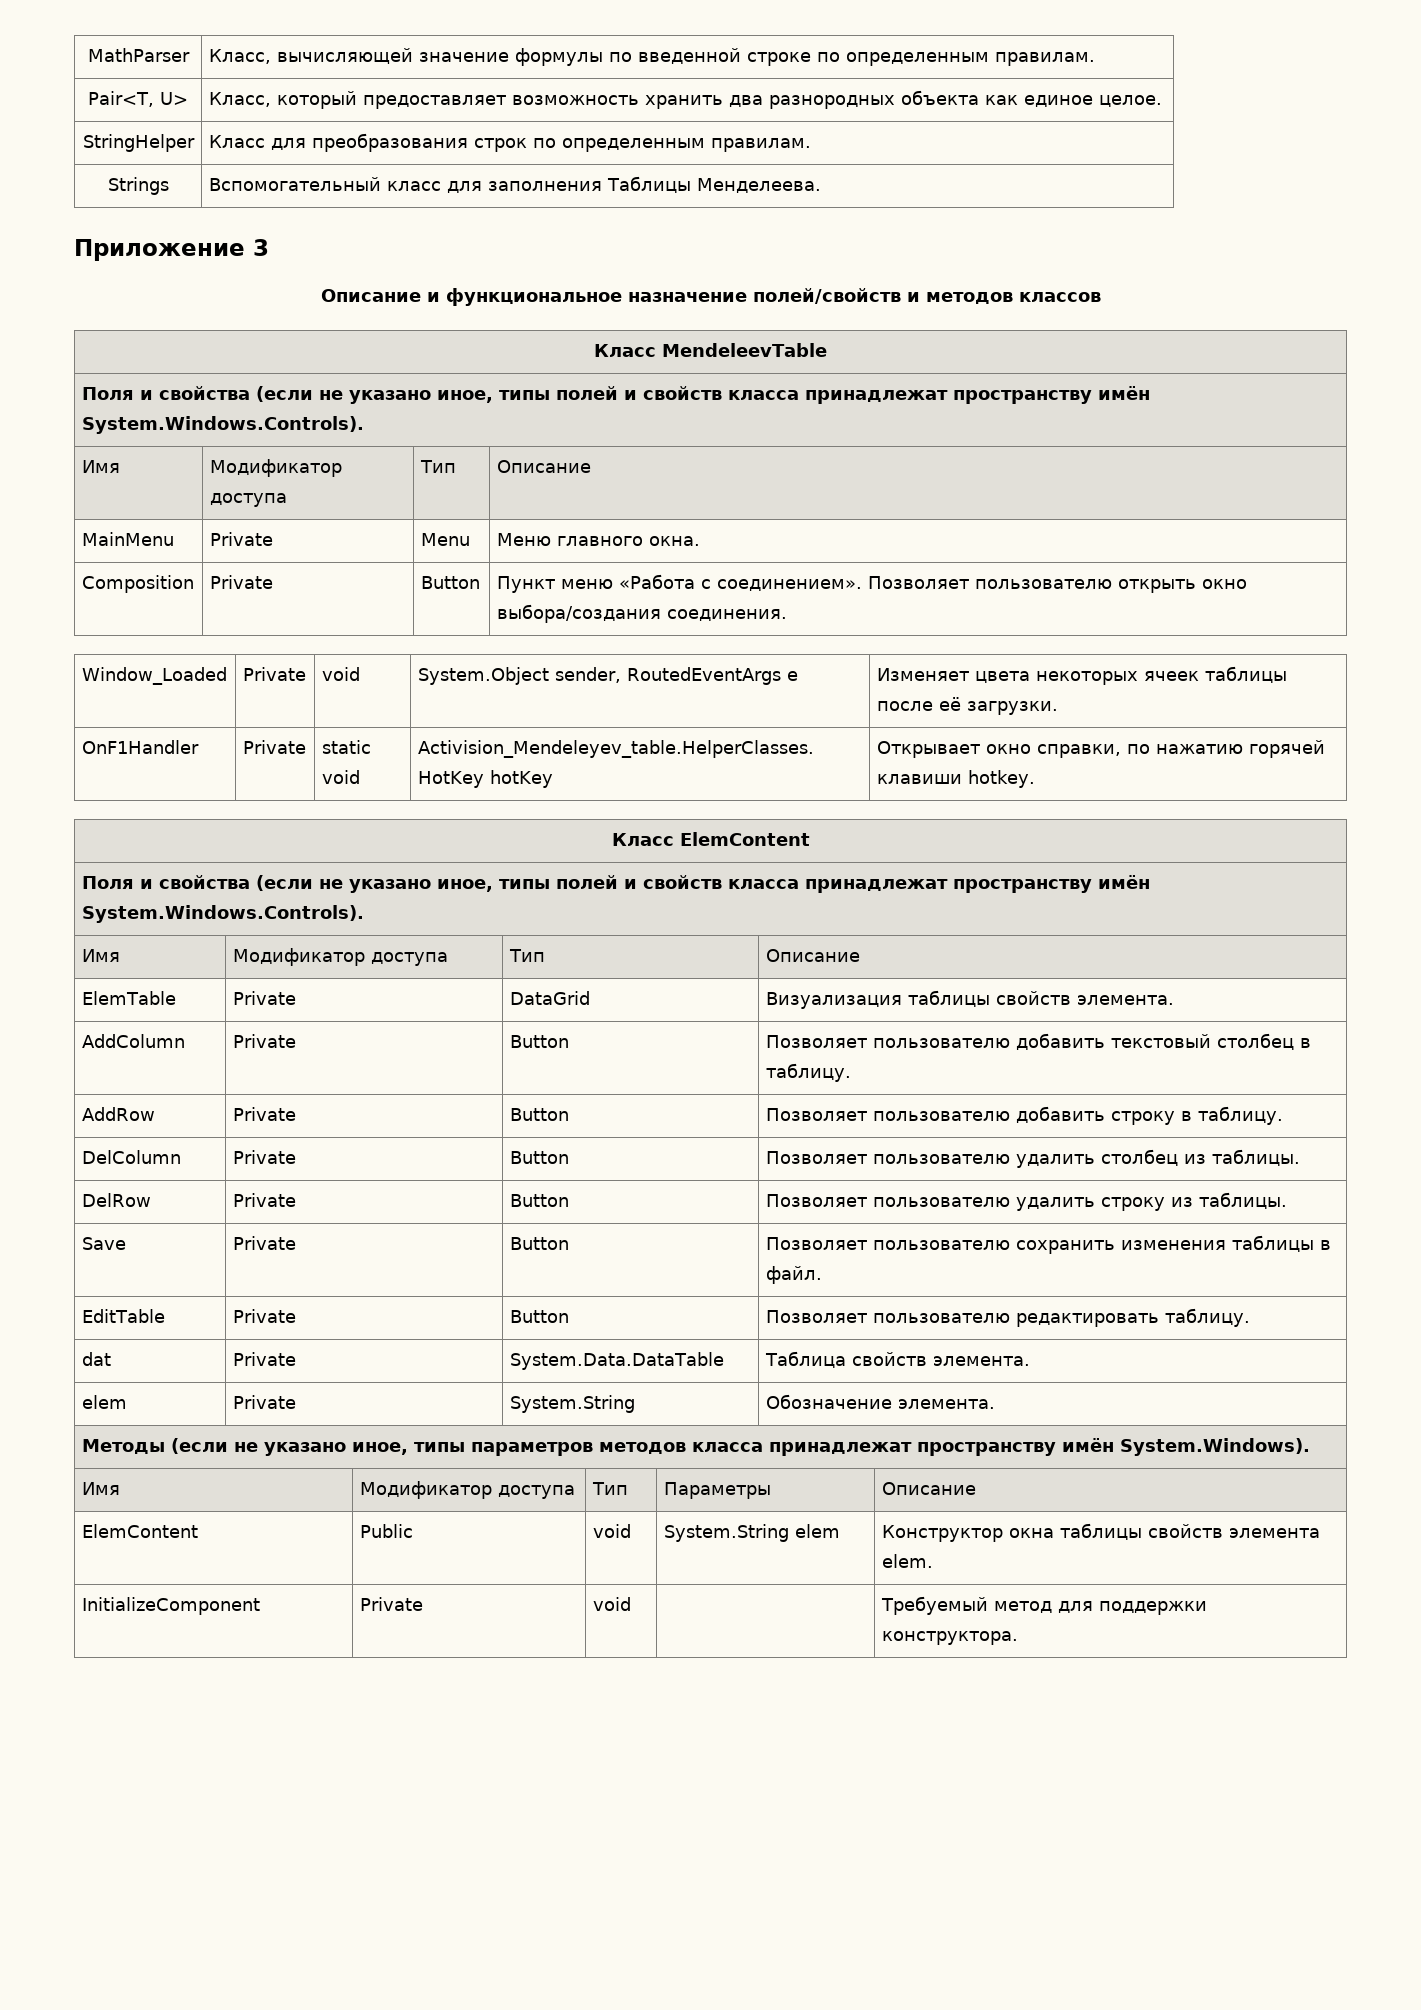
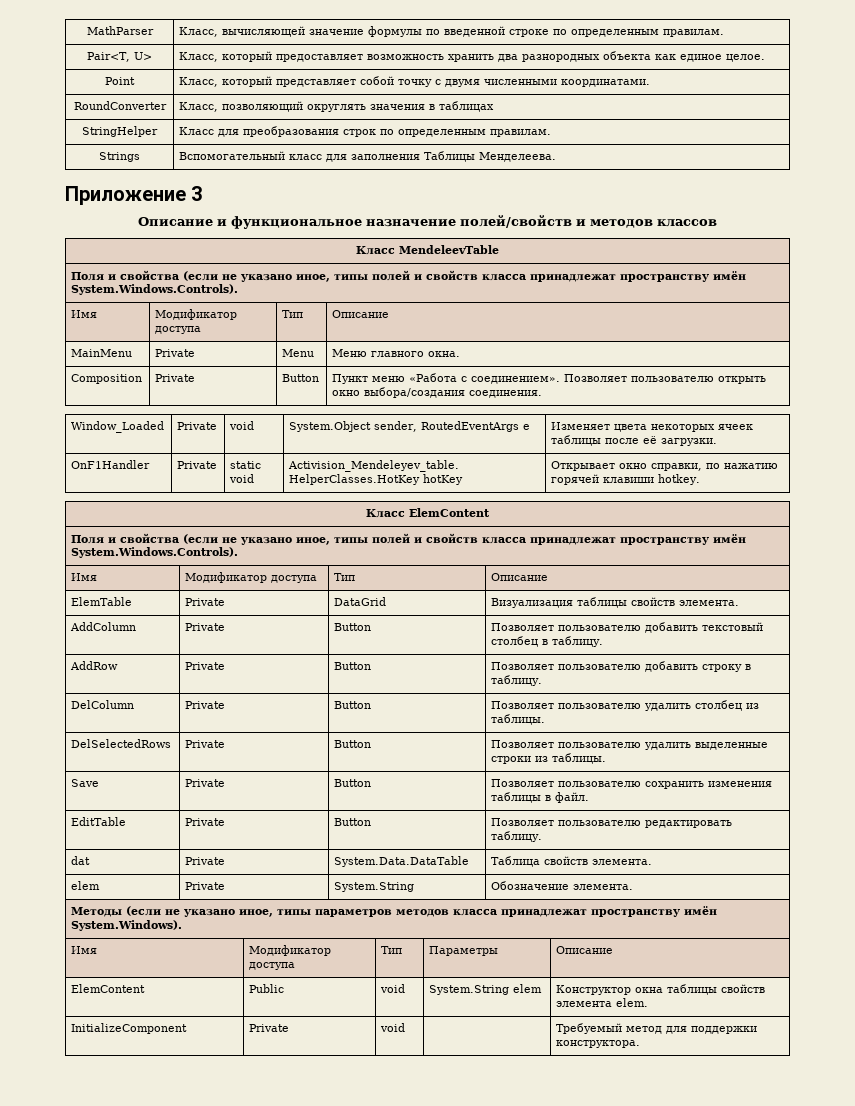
+ Point | Класс, который представляет собой точку с двумя численными координатами.
+ RoundConverter | Класс, позволяющий округлять значения в таблицах
- DelRow | Private | Button | Позволяет пользователю удалить строку из таблицы.
+ DelSelectedRows | Private | Button | Позволяет пользователю удалить выделенные строки из таблицы.

